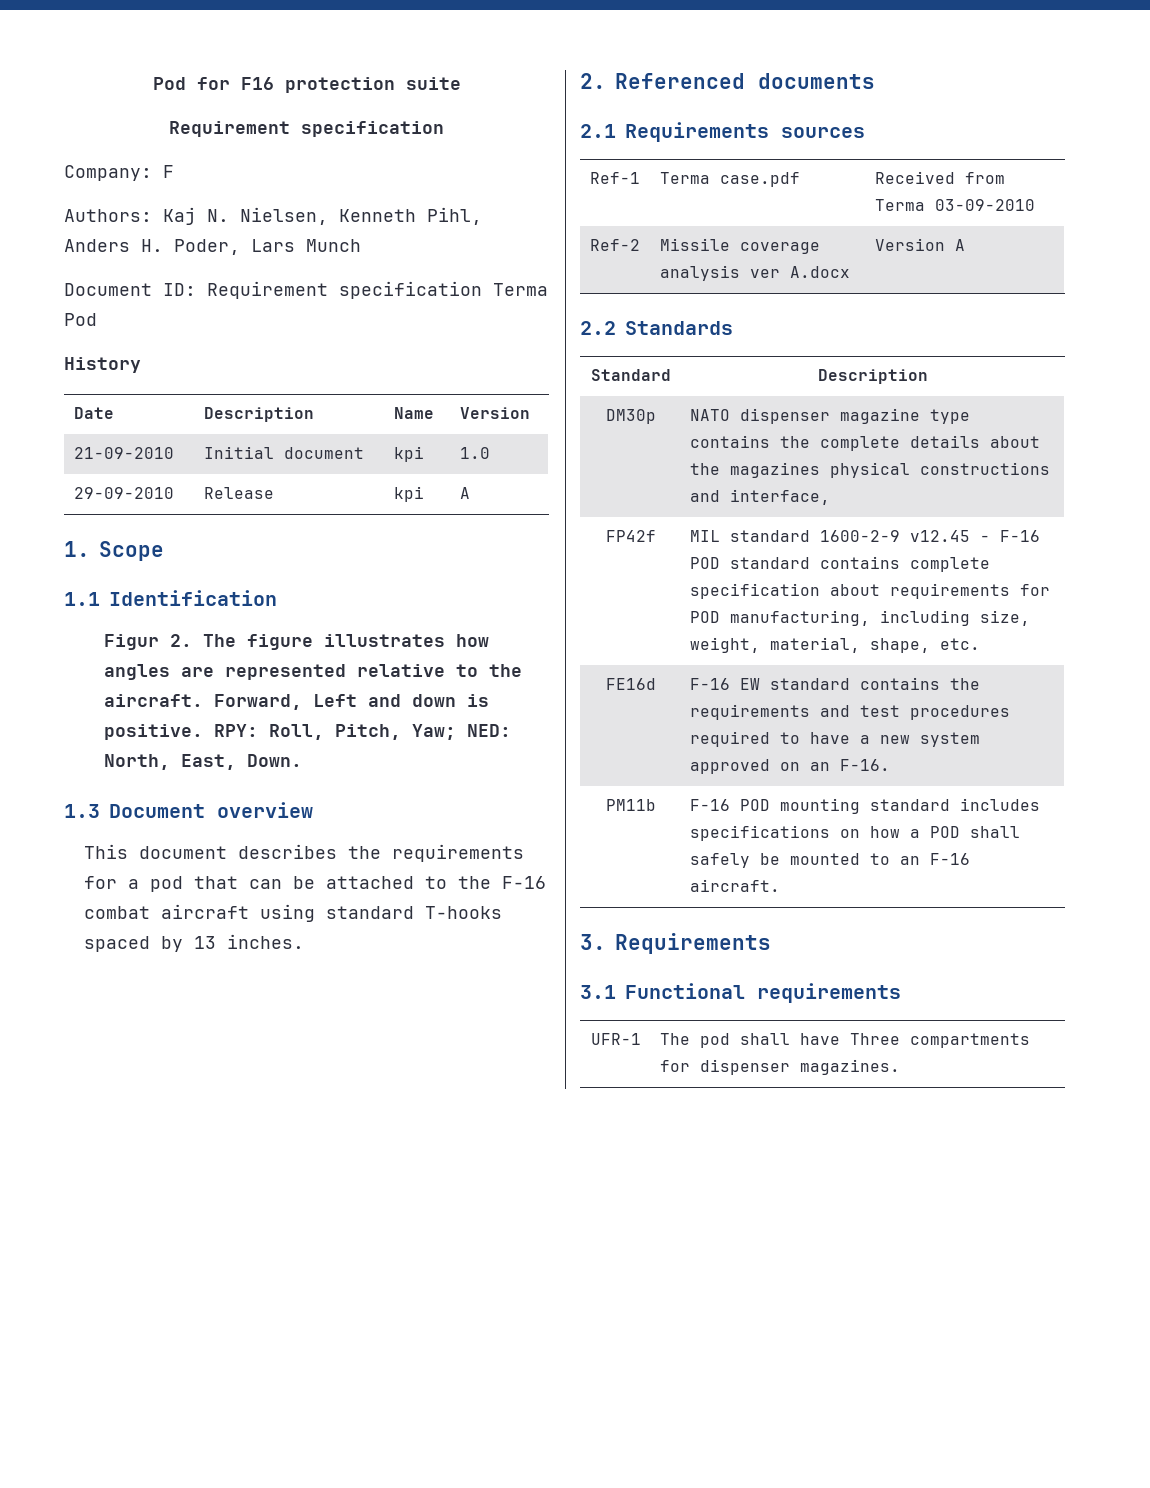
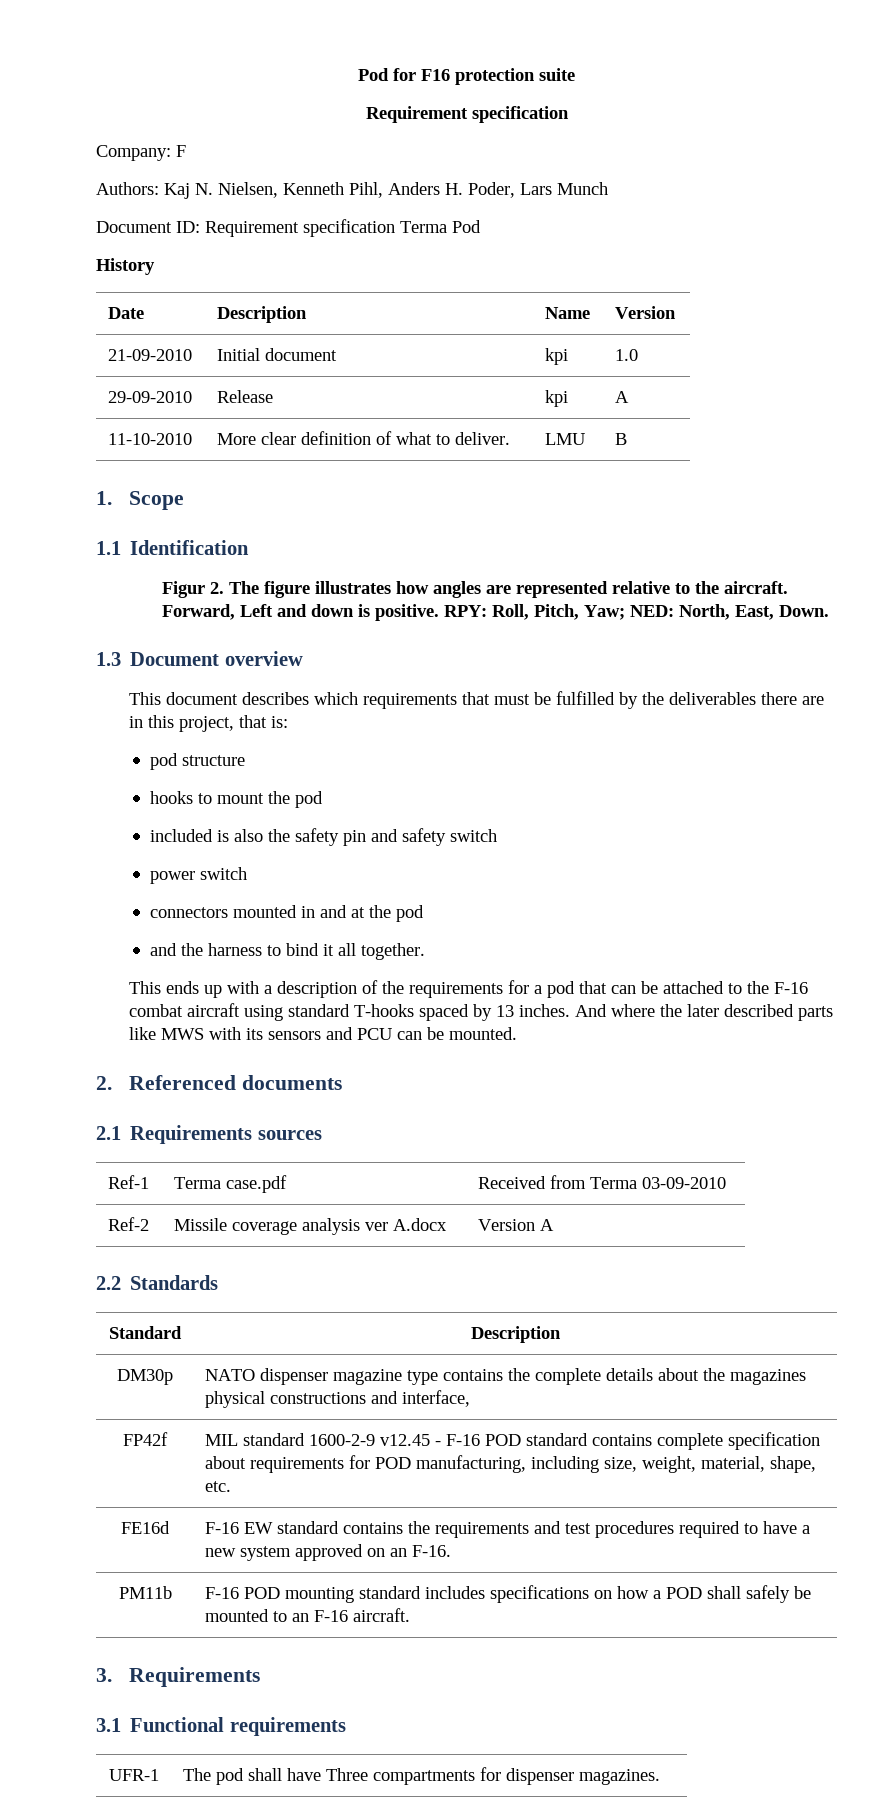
+ 11-10-2010 | More clear definition of what to deliver. | LMU | B
- This document describes the requirements for a pod that can be attached to the F-16 combat aircraft using standard T-hooks spaced by 13 inches.
+ This document describes which requirements that must be fulfilled by the deliverables there are in this project, that is:
+ pod structure
+ hooks to mount the pod
+ included is also the safety pin and safety switch
+ power switch
+ connectors mounted in and at the pod
+ and the harness to bind it all together.
+ This ends up with a description of the requirements for a pod that can be attached to the F-16 combat aircraft using standard T-hooks spaced by 13 inches. And where the later described parts like MWS with its sensors and PCU can be mounted.

